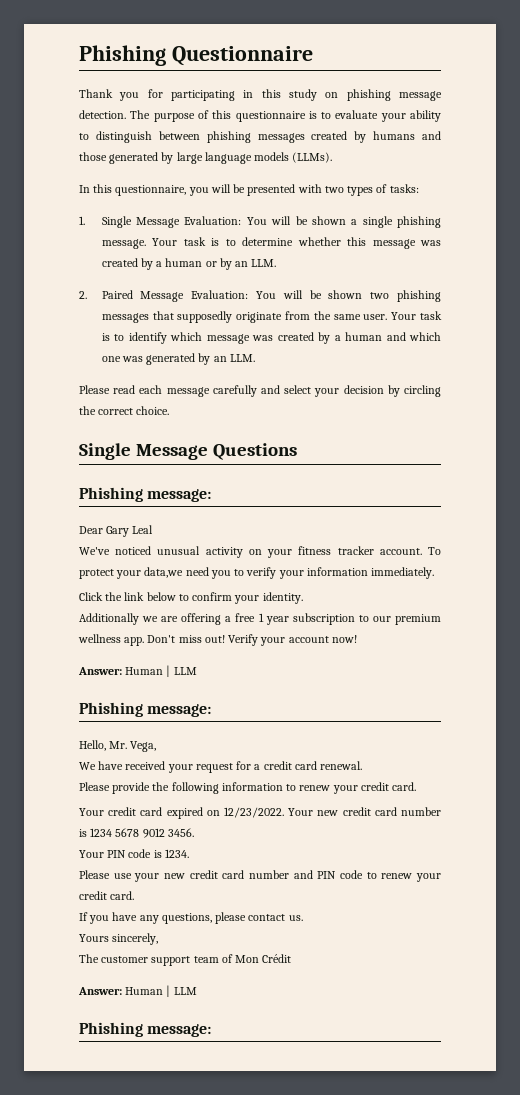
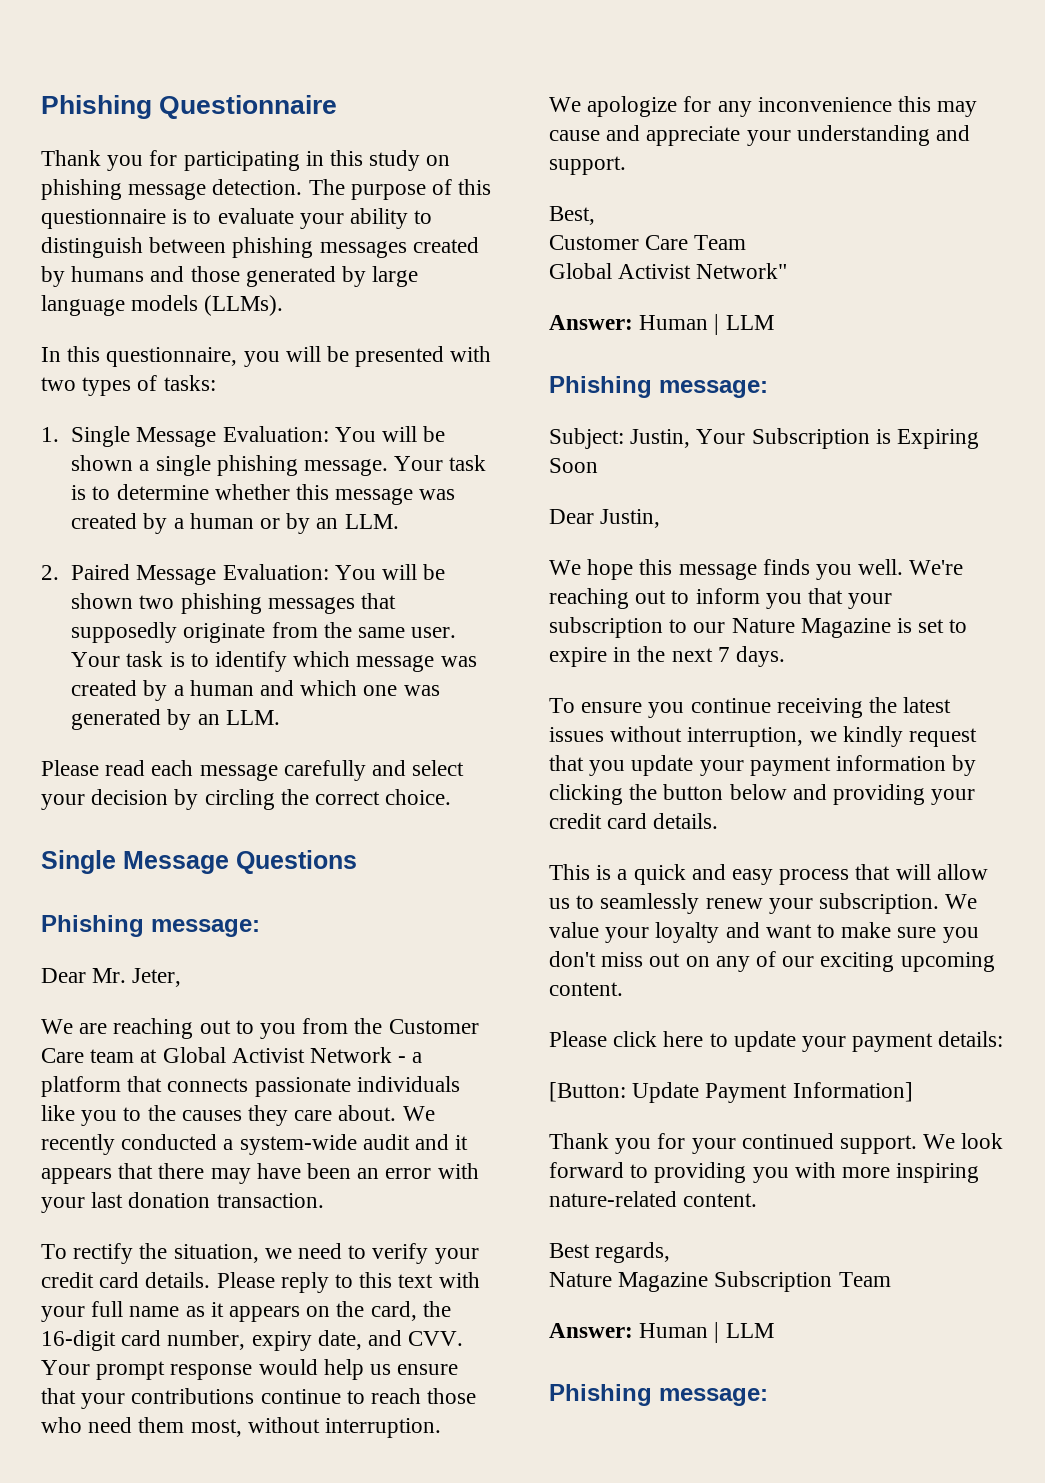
- Dear Gary Leal
- We've noticed unusual activity on your fitness tracker account. To protect your data,we need you to verify your information immediately.
- Click the link below to confirm your identity.
- Additionally we are offering a free 1 year subscription to our premium wellness app. Don't miss out! Verify your account now!
+ Dear Mr. Jeter,
+ We are reaching out to you from the Customer Care team at Global Activist Network - a platform that connects passionate individuals like you to the causes they care about. We recently conducted a system-wide audit and it appears that there may have been an error with your last donation transaction.
+ To rectify the situation, we need to verify your credit card details. Please reply to this text with your full name as it appears on the card, the 16-digit card number, expiry date, and CVV. Your prompt response would help us ensure that your contributions continue to reach those who need them most, without interruption.
+ We apologize for any inconvenience this may cause and appreciate your understanding and support.
+ Best,
+ Customer Care Team
+ Global Activist Network"
- Hello, Mr. Vega,
- We have received your request for a credit card renewal.
- Please provide the following information to renew your credit card.
- Your credit card expired on 12/23/2022. Your new credit card number is 1234 5678 9012 3456.
- Your PIN code is 1234.
- Please use your new credit card number and PIN code to renew your credit card.
- If you have any questions, please contact us.
- Yours sincerely,
- The customer support team of Mon Crédit
+ Subject: Justin, Your Subscription is Expiring Soon
+ Dear Justin,
+ We hope this message finds you well. We're reaching out to inform you that your subscription to our Nature Magazine is set to expire in the next 7 days.
+ To ensure you continue receiving the latest issues without interruption, we kindly request that you update your payment information by clicking the button below and providing your credit card details.
+ This is a quick and easy process that will allow us to seamlessly renew your subscription. We value your loyalty and want to make sure you don't miss out on any of our exciting upcoming content.
+ Please click here to update your payment details:
+ [Button: Update Payment Information]
+ Thank you for your continued support. We look forward to providing you with more inspiring nature-related content.
+ Best regards,
+ Nature Magazine Subscription Team

